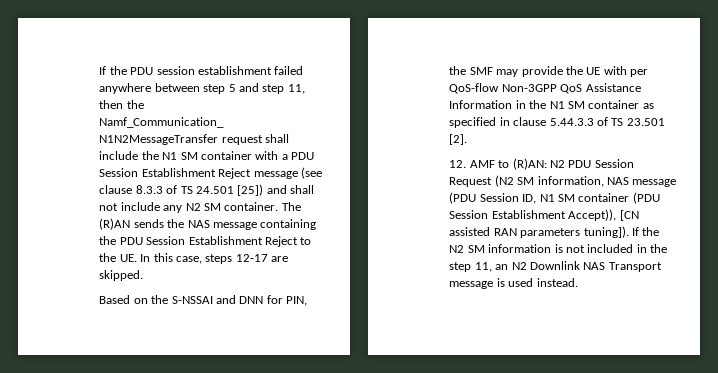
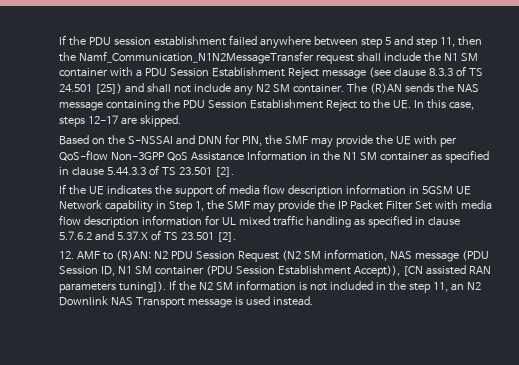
+ If the UE indicates the support of media flow description information in 5GSM UE Network capability in Step 1, the SMF may provide the IP Packet Filter Set with media flow description information for UL mixed traffic handling as specified in clause 5.7.6.2 and 5.37.X of TS 23.501 [2].

